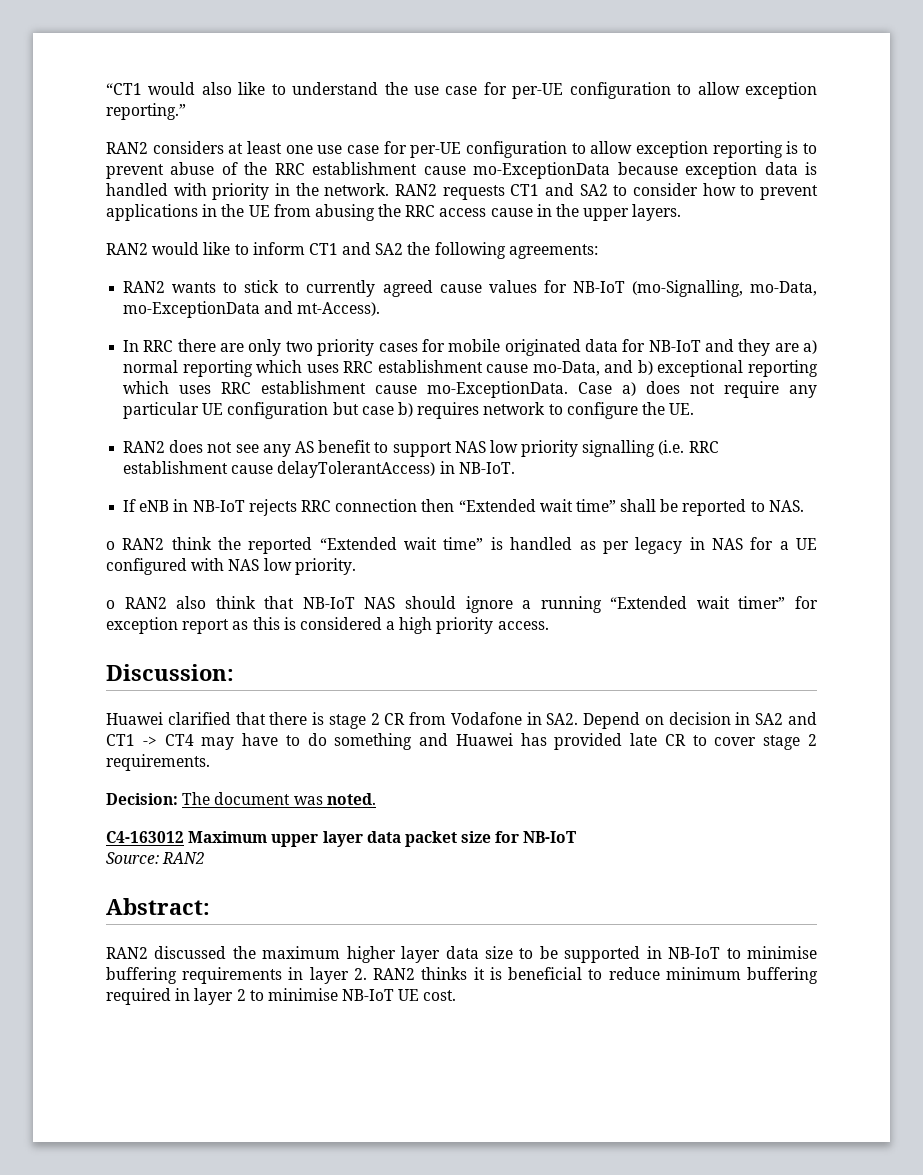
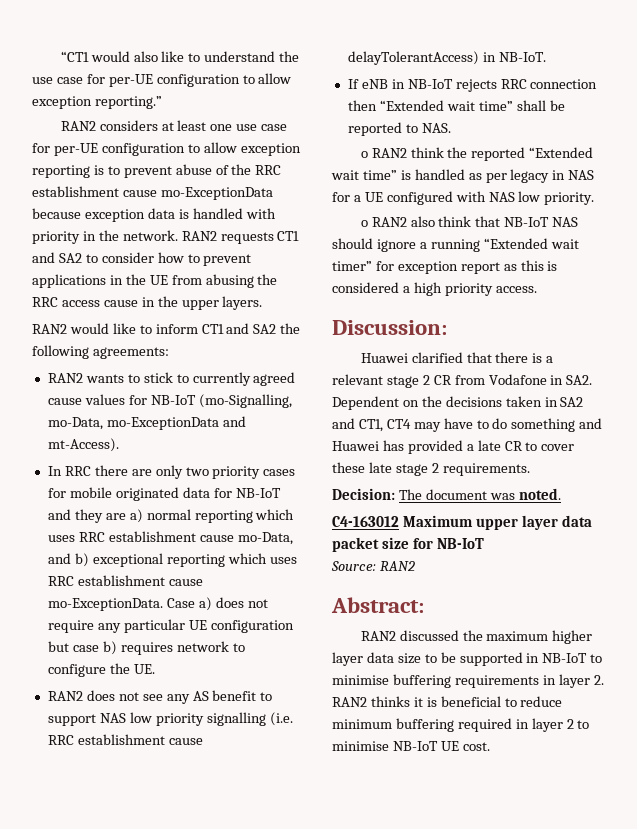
- Huawei clarified that there is stage 2 CR from Vodafone in SA2. Depend on decision in SA2 and CT1 -> CT4 may have to do something and Huawei has provided late CR to cover stage 2 requirements.
+ Huawei clarified that there is a relevant stage 2 CR from Vodafone in SA2. Dependent on the decisions taken in SA2 and CT1, CT4 may have to do something and Huawei has provided a late CR to cover these late stage 2 requirements.

